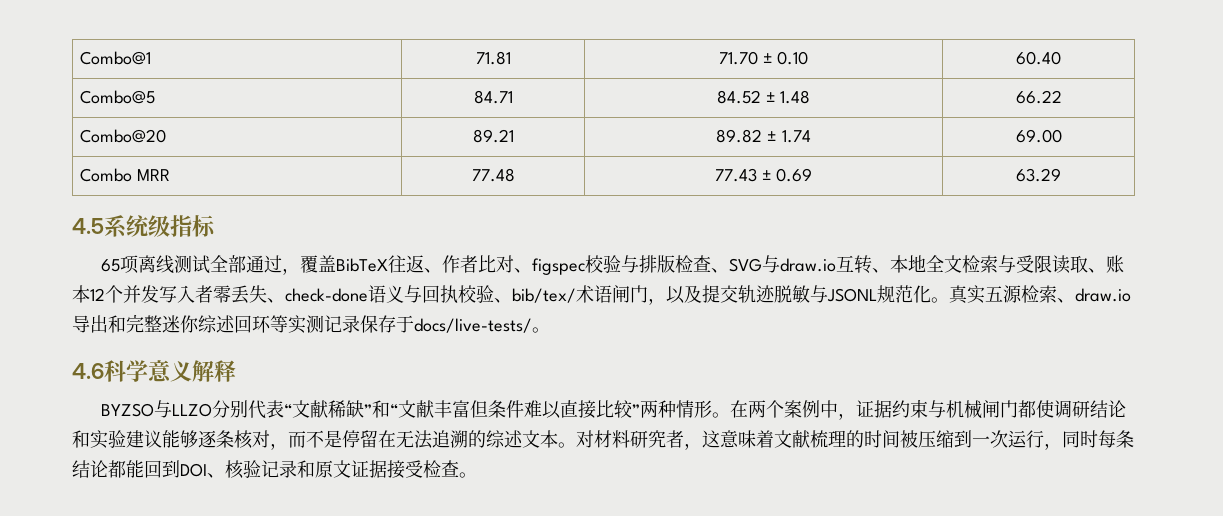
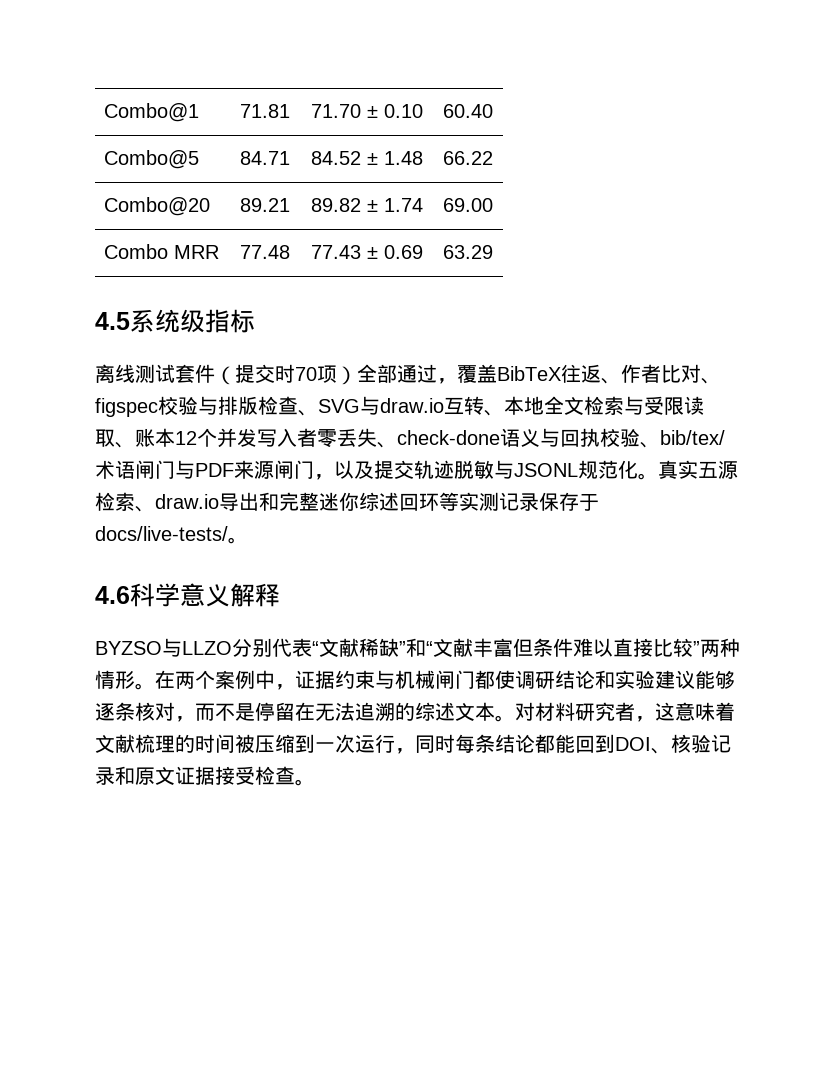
- 65项离线测试全部通过，覆盖BibTeX往返、作者比对、figspec校验与排版检查、SVG与draw.io互转、本地全文检索与受限读取、账本12个并发写入者零丢失、check-done语义与回执校验、bib/tex/术语闸门，以及提交轨迹脱敏与JSONL规范化。
+ 离线测试套件（提交时70项）全部通过，覆盖BibTeX往返、作者比对、figspec校验与排版检查、SVG与draw.io互转、本地全文检索与受限读取、账本12个并发写入者零丢失、check-done语义与回执校验、bib/tex/术语闸门与PDF来源闸门，以及提交轨迹脱敏与JSONL规范化。

